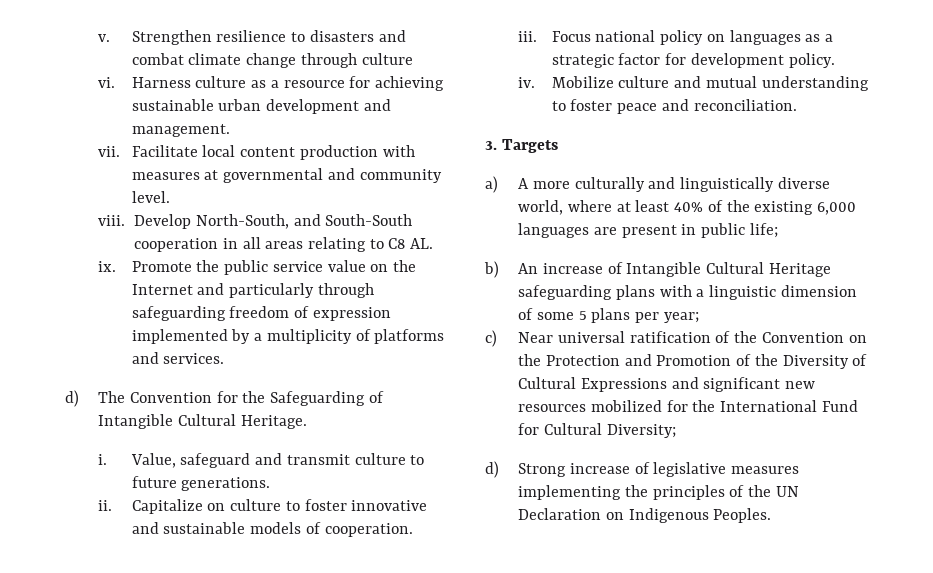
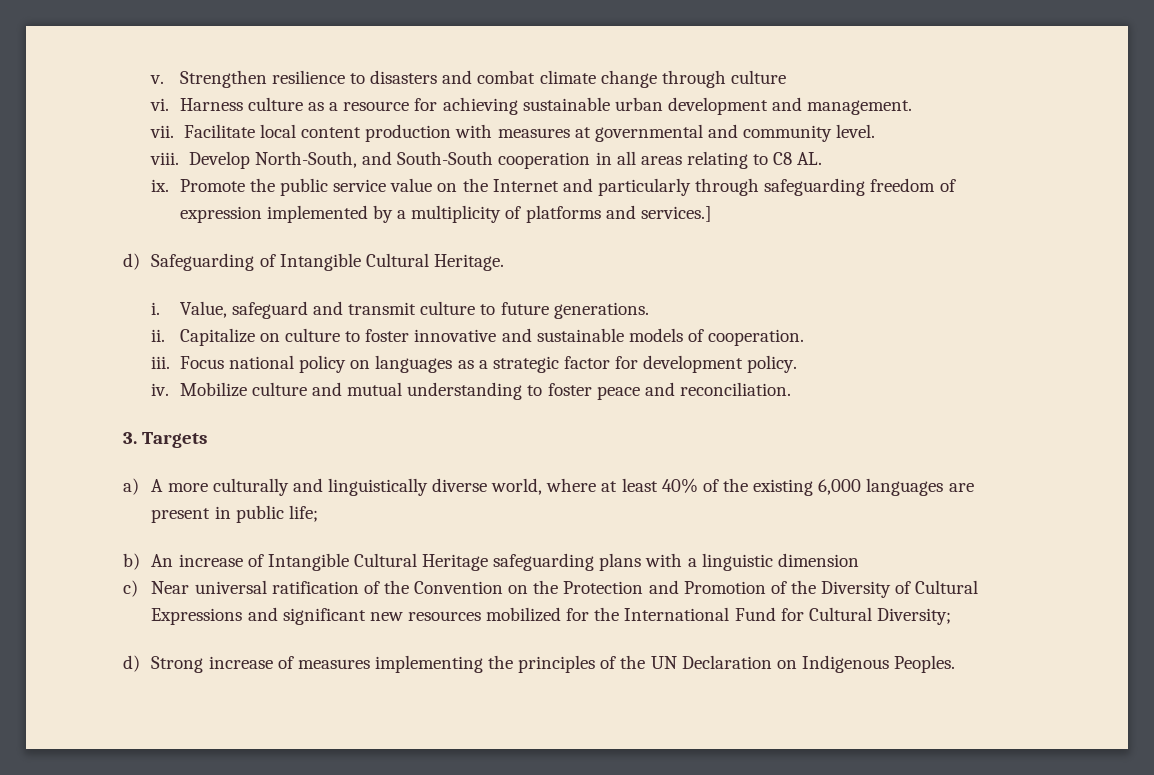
- Promote the public service value on the Internet and particularly through safeguarding freedom of expression implemented by a multiplicity of platforms and services.
- d) The Convention for the Safeguarding of Intangible Cultural Heritage.
+ Promote the public service value on the Internet and particularly through safeguarding freedom of expression implemented by a multiplicity of platforms and services.]
+ d) Safeguarding of Intangible Cultural Heritage.
- b) An increase of Intangible Cultural Heritage safeguarding plans with a linguistic dimension of some 5 plans per year;
+ b) An increase of Intangible Cultural Heritage safeguarding plans with a linguistic dimension
- d) Strong increase of legislative measures implementing the principles of the UN Declaration on Indigenous Peoples.
+ d) Strong increase of measures implementing the principles of the UN Declaration on Indigenous Peoples.

